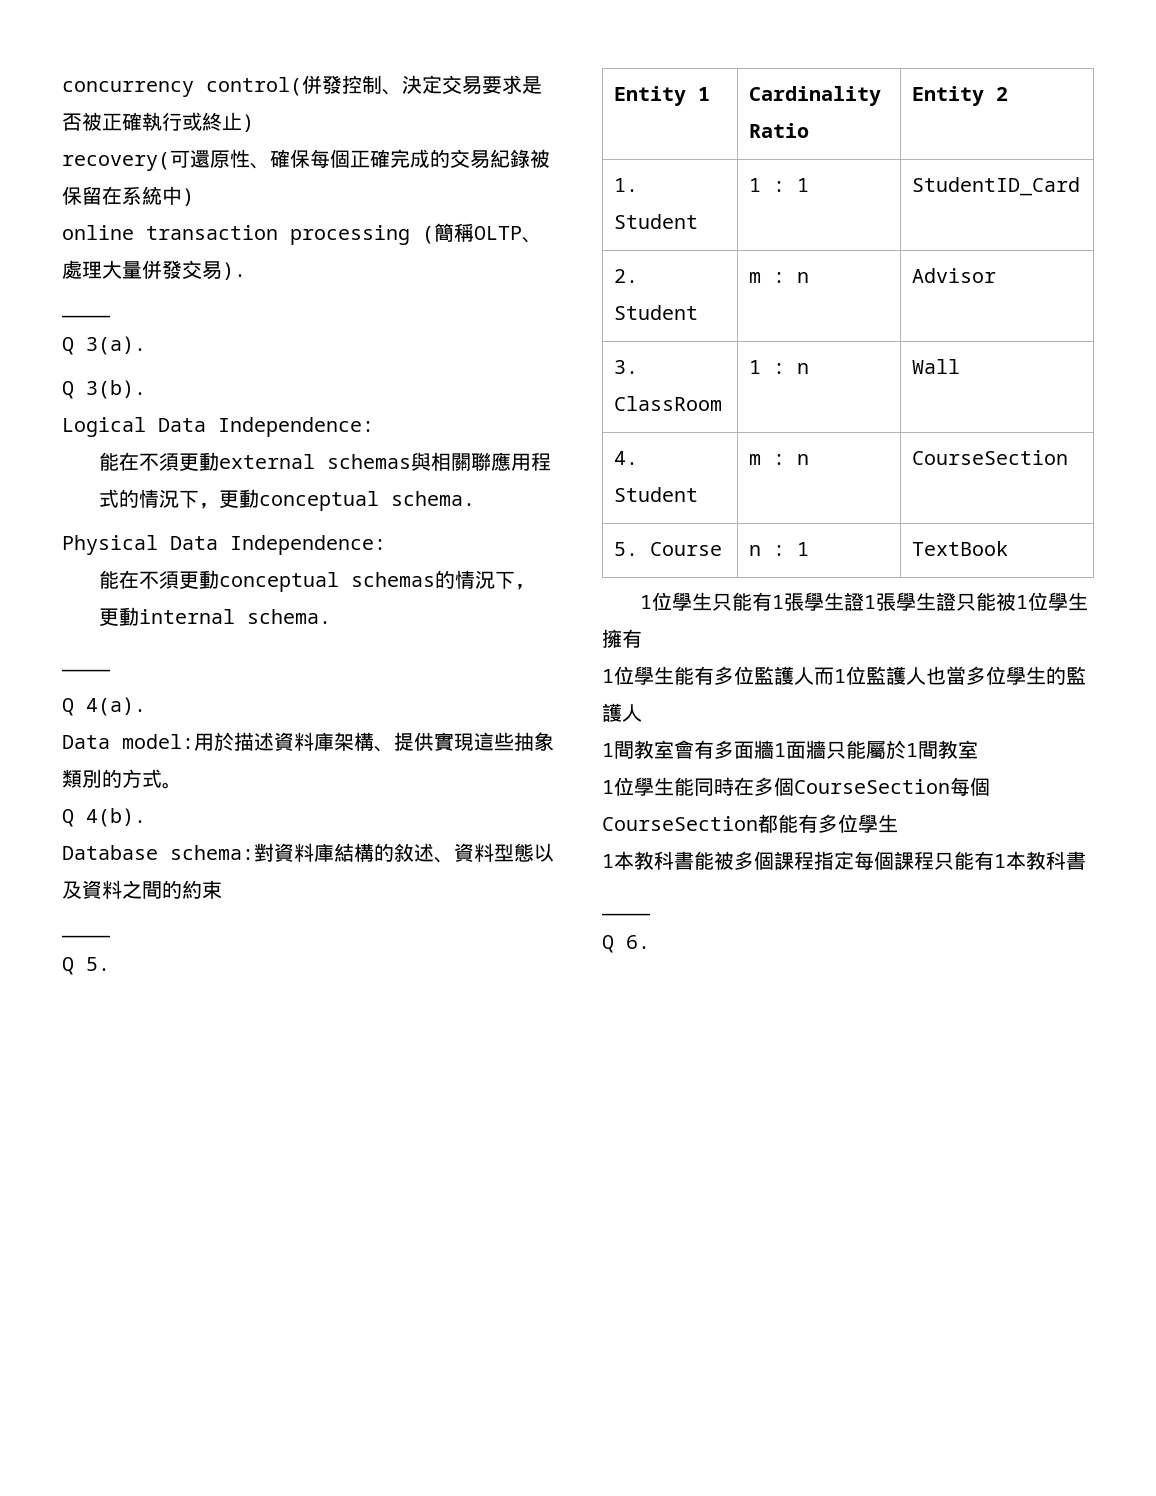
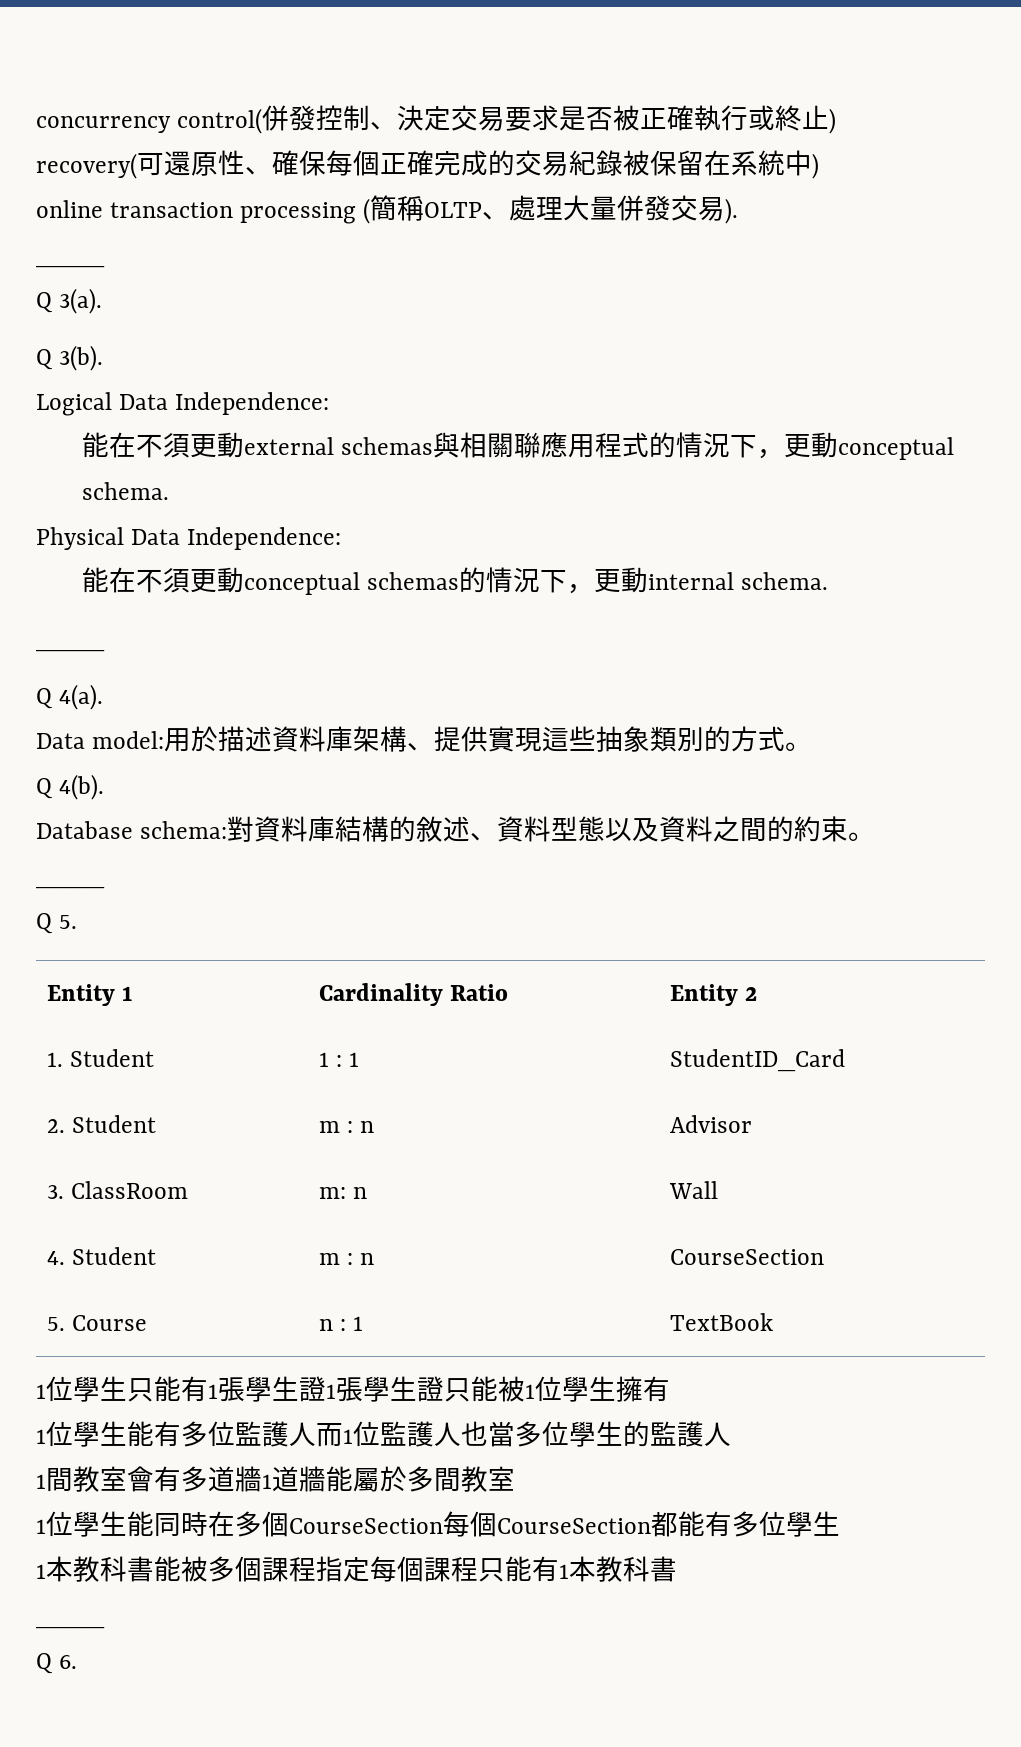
- Database schema:對資料庫結構的敘述、資料型態以及資料之間的約束
+ Database schema:對資料庫結構的敘述、資料型態以及資料之間的約束。
- 3. ClassRoom | 1 : n | Wall
+ 3. ClassRoom | m: n | Wall
- 1間教室會有多面牆1面牆只能屬於1間教室
+ 1間教室會有多道牆1道牆能屬於多間教室

